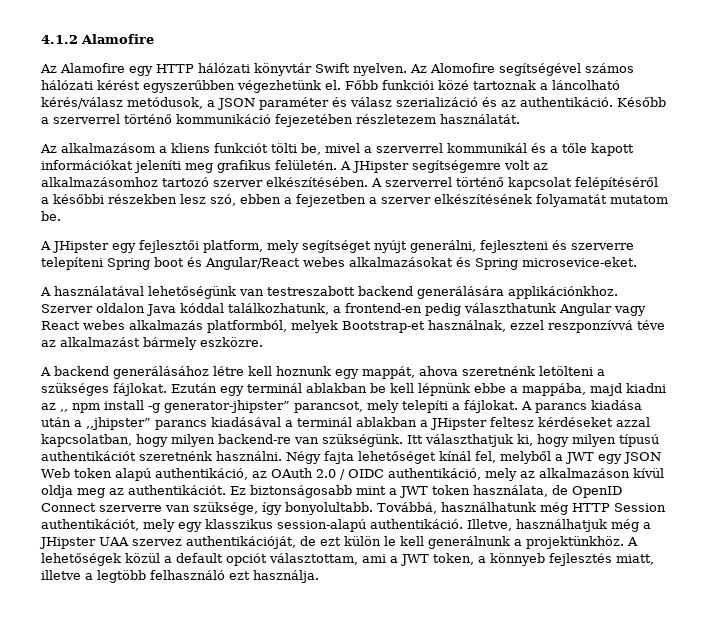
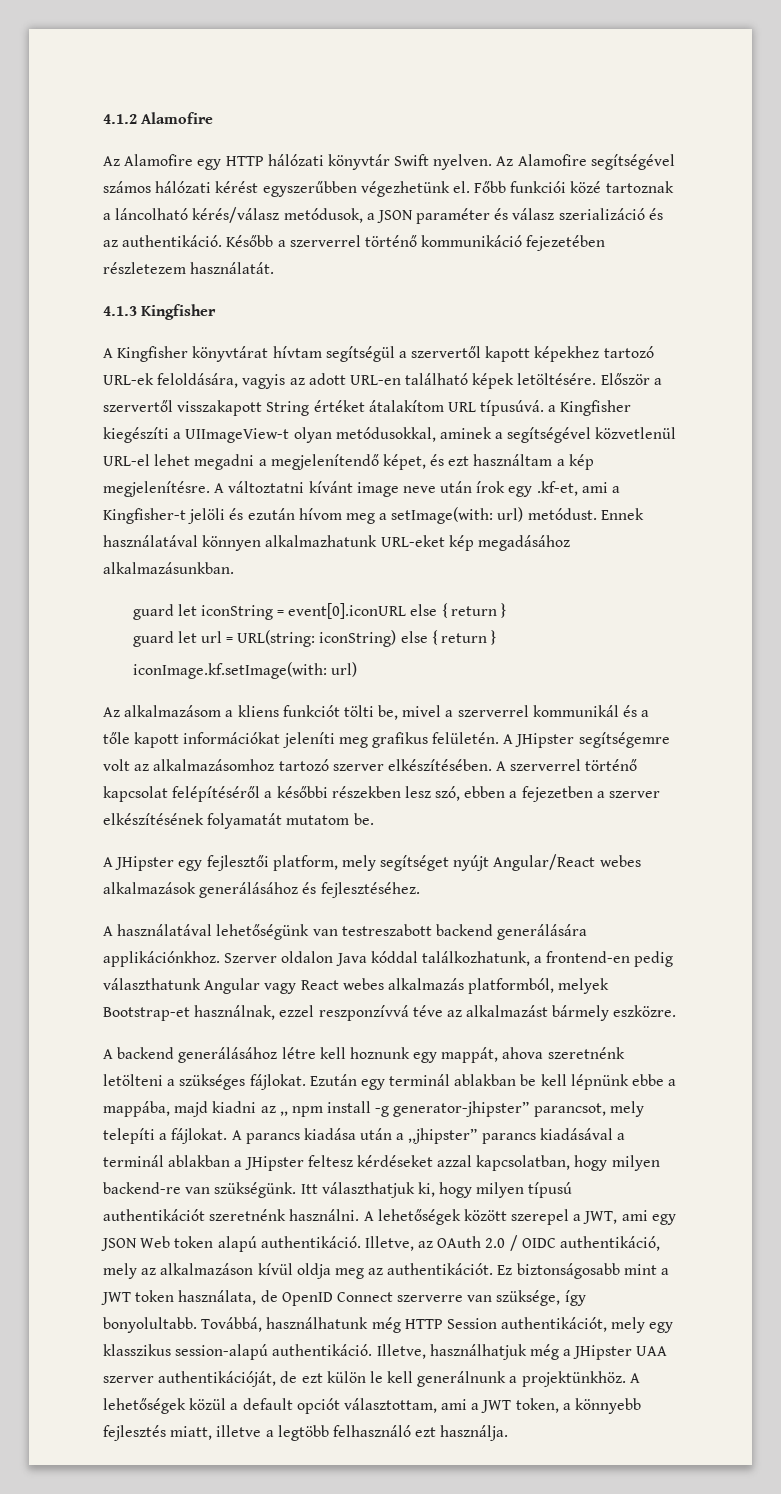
- Az Alomofire segítségével számos hálózati kérést egyszerűbben végezhetünk el.
+ Az Alamofire segítségével számos hálózati kérést egyszerűbben végezhetünk el.
+ 4.1.3 Kingfisher
+ A Kingfisher könyvtárat hívtam segítségül a szervertől kapott képekhez tartozó URL-ek feloldására, vagyis az adott URL-en található képek letöltésére. Először a szervertől visszakapott String értéket átalakítom URL típusúvá. a Kingfisher kiegészíti a UIImageView-t olyan metódusokkal, aminek a segítségével közvetlenül URL-el lehet megadni a megjelenítendő képet, és ezt használtam a kép megjelenítésre. A változtatni kívánt image neve után írok egy .kf-et, ami a Kingfisher-t jelöli és ezután hívom meg a setImage(with: url) metódust. Ennek használatával könnyen alkalmazhatunk URL-eket kép megadásához alkalmazásunkban.
+ guard let iconString = event[0].iconURL else { return }
+ guard let url = URL(string: iconString) else { return }
+ iconImage.kf.setImage(with: url)
- A JHipster egy fejlesztői platform, mely segítséget nyújt generálni, fejleszteni és szerverre telepíteni Spring boot és Angular/React webes alkalmazásokat és Spring microsevice-eket.
+ A JHipster egy fejlesztői platform, mely segítséget nyújt Angular/React webes alkalmazások generálásához és fejlesztéséhez.
- Négy fajta lehetőséget kínál fel, melyből a JWT egy JSON Web token alapú authentikáció, az OAuth 2.0 / OIDC authentikáció, mely az alkalmazáson kívül oldja meg az authentikációt.
+ A lehetőségek között szerepel a JWT, ami egy JSON Web token alapú authentikáció. Illetve, az OAuth 2.0 / OIDC authentikáció, mely az alkalmazáson kívül oldja meg az authentikációt.
- Illetve, használhatjuk még a JHipster UAA szervez authentikációját, de ezt külön le kell generálnunk a projektünkhöz.
+ Illetve, használhatjuk még a JHipster UAA szerver authentikációját, de ezt külön le kell generálnunk a projektünkhöz.
- A lehetőségek közül a default opciót választottam, ami a JWT token, a könnyeb fejlesztés miatt, illetve a legtöbb felhasználó ezt használja.
+ A lehetőségek közül a default opciót választottam, ami a JWT token, a könnyebb fejlesztés miatt, illetve a legtöbb felhasználó ezt használja.

